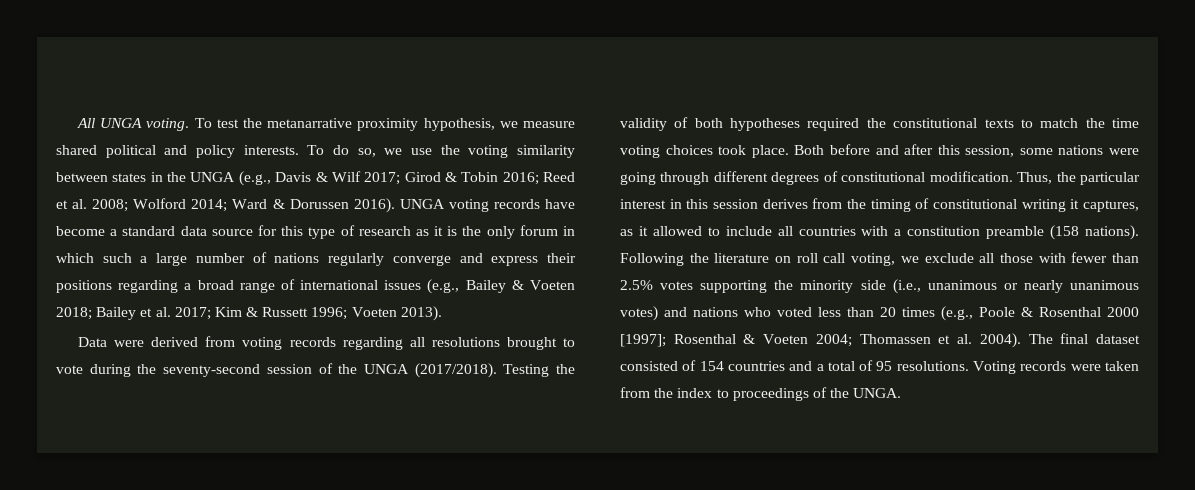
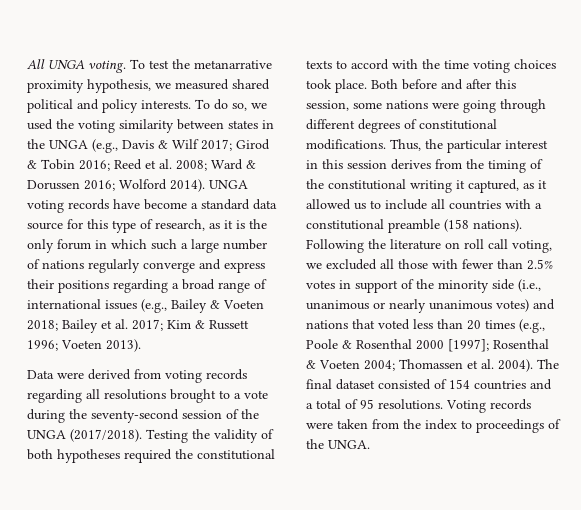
- To test the metanarrative proximity hypothesis, we measure shared political and policy interests.
+ To test the metanarrative proximity hypothesis, we measured shared political and policy interests.
- To do so, we use the voting similarity between states in the UNGA (e.g., Davis & Wilf 2017; Girod & Tobin 2016; Reed et al. 2008; Wolford 2014; Ward & Dorussen 2016).
+ To do so, we used the voting similarity between states in the UNGA (e.g., Davis & Wilf 2017; Girod & Tobin 2016; Reed et al. 2008; Ward & Dorussen 2016; Wolford 2014).
- UNGA voting records have become a standard data source for this type of research as it is the only forum in which such a large number of nations regularly converge and express their positions regarding a broad range of international issues (e.g., Bailey & Voeten 2018; Bailey et al. 2017; Kim & Russett 1996; Voeten 2013).
+ UNGA voting records have become a standard data source for this type of research, as it is the only forum in which such a large number of nations regularly converge and express their positions regarding a broad range of international issues (e.g., Bailey & Voeten 2018; Bailey et al. 2017; Kim & Russett 1996; Voeten 2013).
- Data were derived from voting records regarding all resolutions brought to vote during the seventy-second session of the UNGA (2017/2018).
+ Data were derived from voting records regarding all resolutions brought to a vote during the seventy-second session of the UNGA (2017/2018).
- Testing the validity of both hypotheses required the constitutional texts to match the time voting choices took place.
+ Testing the validity of both hypotheses required the constitutional texts to accord with the time voting choices took place.
- Both before and after this session, some nations were going through different degrees of constitutional modification.
+ Both before and after this session, some nations were going through different degrees of constitutional modifications.
- Thus, the particular interest in this session derives from the timing of constitutional writing it captures, as it allowed to include all countries with a constitution preamble (158 nations).
+ Thus, the particular interest in this session derives from the timing of the constitutional writing it captured, as it allowed us to include all countries with a constitutional preamble (158 nations).
- Following the literature on roll call voting, we exclude all those with fewer than 2.5% votes supporting the minority side (i.e., unanimous or nearly unanimous votes) and nations who voted less than 20 times (e.g., Poole & Rosenthal 2000 [1997]; Rosenthal & Voeten 2004; Thomassen et al. 2004).
+ Following the literature on roll call voting, we excluded all those with fewer than 2.5% votes in support of the minority side (i.e., unanimous or nearly unanimous votes) and nations that voted less than 20 times (e.g., Poole & Rosenthal 2000 [1997]; Rosenthal & Voeten 2004; Thomassen et al. 2004).

